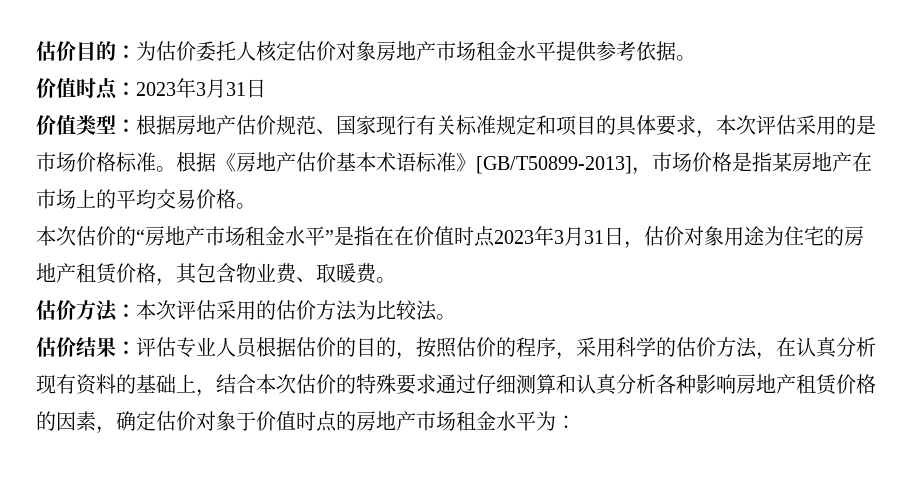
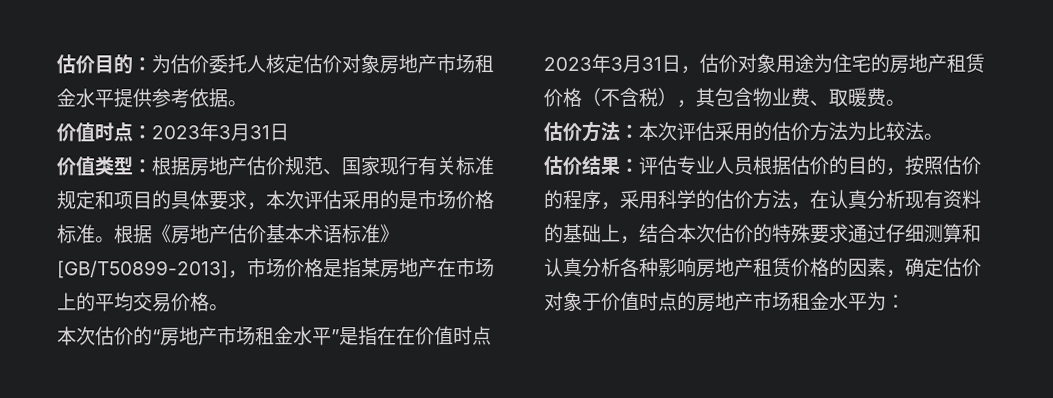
- 本次估价的“房地产市场租金水平”是指在在价值时点2023年3月31日，估价对象用途为住宅的房地产租赁价格，其包含物业费、取暖费。
+ 本次估价的“房地产市场租金水平”是指在在价值时点2023年3月31日，估价对象用途为住宅的房地产租赁价格（不含税），其包含物业费、取暖费。

